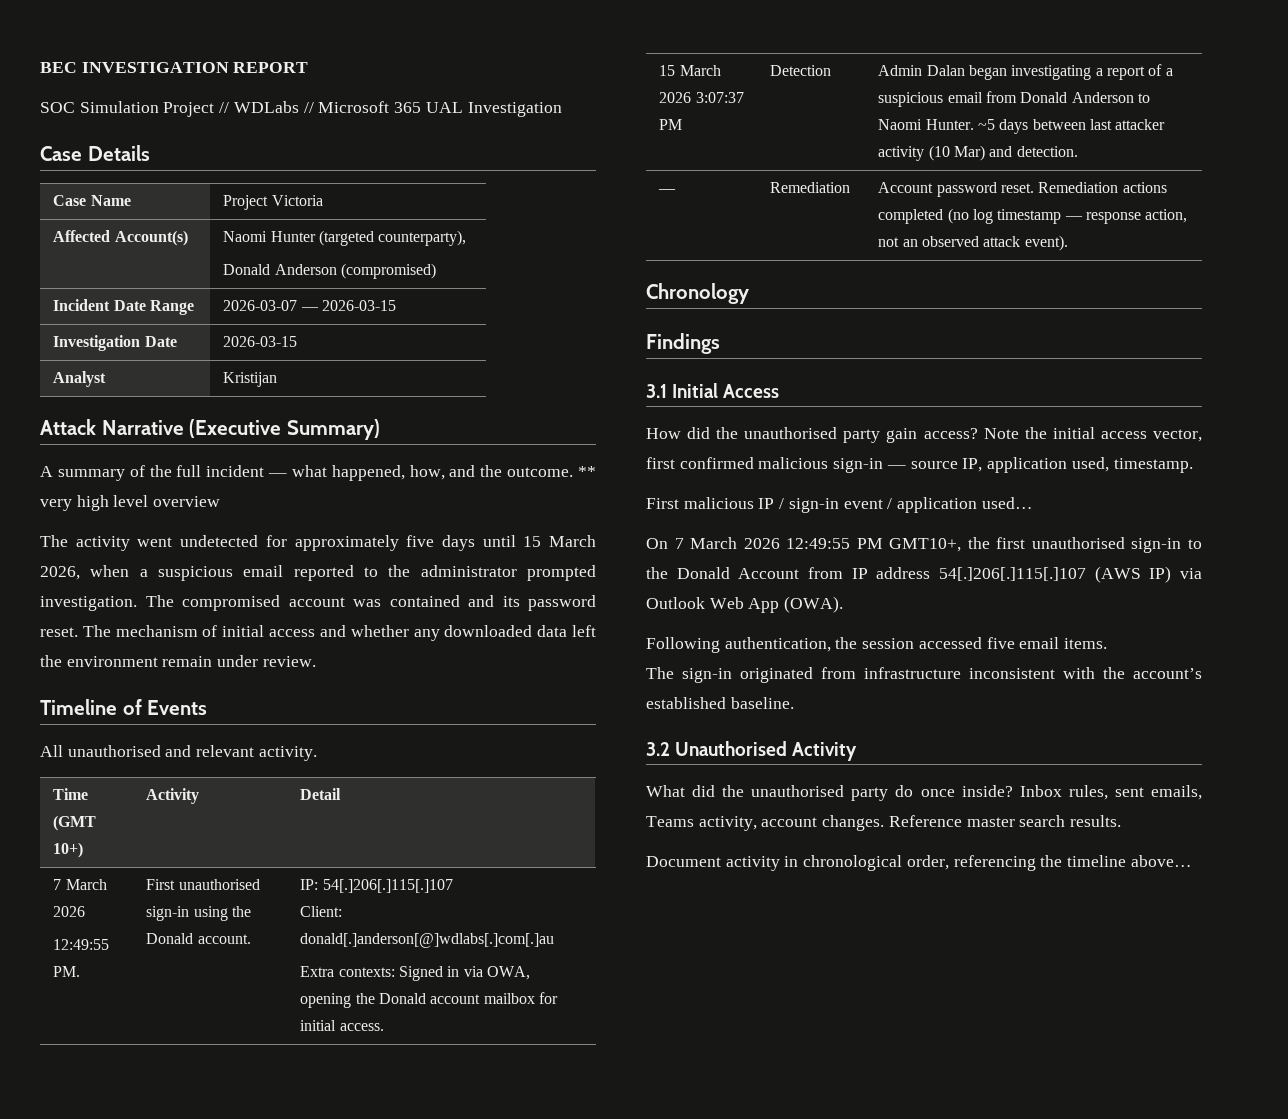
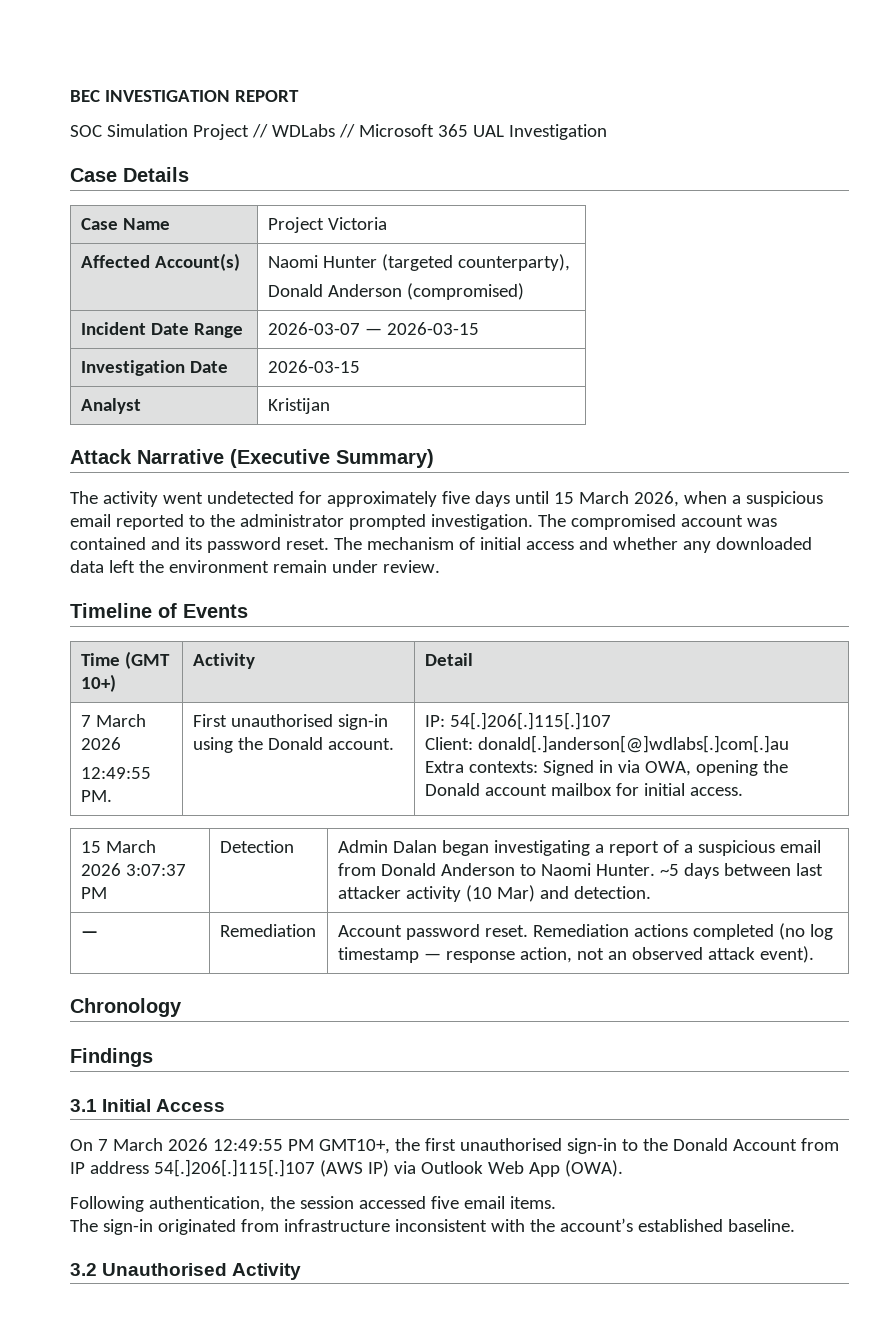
- A summary of the full incident — what happened, how, and the outcome. ** very high level overview
- All unauthorised and relevant activity.
- How did the unauthorised party gain access? Note the initial access vector, first confirmed malicious sign-in — source IP, application used, timestamp.
- First malicious IP / sign-in event / application used…
- What did the unauthorised party do once inside? Inbox rules, sent emails, Teams activity, account changes. Reference master search results.
- Document activity in chronological order, referencing the timeline above…

